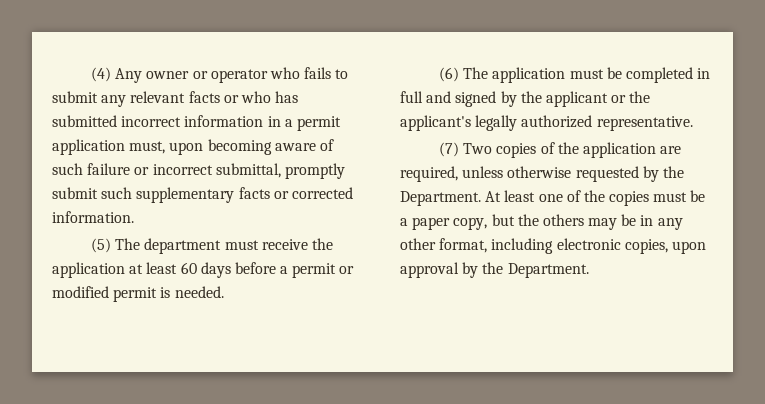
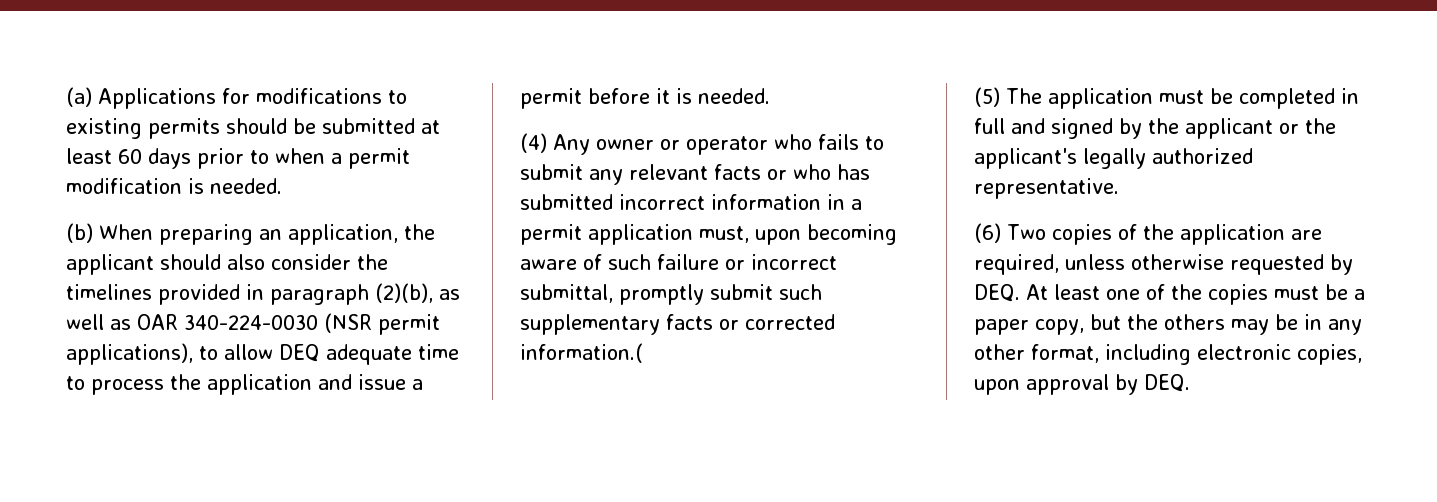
+ (a) Applications for modifications to existing permits should be submitted at least 60 days prior to when a permit modification is needed.
+ (b) When preparing an application, the applicant should also consider the timelines provided in paragraph (2)(b), as well as OAR 340-224-0030 (NSR permit applications), to allow DEQ adequate time to process the application and issue a permit before it is needed.
- (4) Any owner or operator who fails to submit any relevant facts or who has submitted incorrect information in a permit application must, upon becoming aware of such failure or incorrect submittal, promptly submit such supplementary facts or corrected information.
+ (4) Any owner or operator who fails to submit any relevant facts or who has submitted incorrect information in a permit application must, upon becoming aware of such failure or incorrect submittal, promptly submit such supplementary facts or corrected information.(
- (5) The department must receive the application at least 60 days before a permit or modified permit is needed.
- (6) The application must be completed in full and signed by the applicant or the applicant's legally authorized representative.
+ (5) The application must be completed in full and signed by the applicant or the applicant's legally authorized representative.
- (7) Two copies of the application are required, unless otherwise requested by the Department. At least one of the copies must be a paper copy, but the others may be in any other format, including electronic copies, upon approval by the Department.
+ (6) Two copies of the application are required, unless otherwise requested by DEQ. At least one of the copies must be a paper copy, but the others may be in any other format, including electronic copies, upon approval by DEQ.

